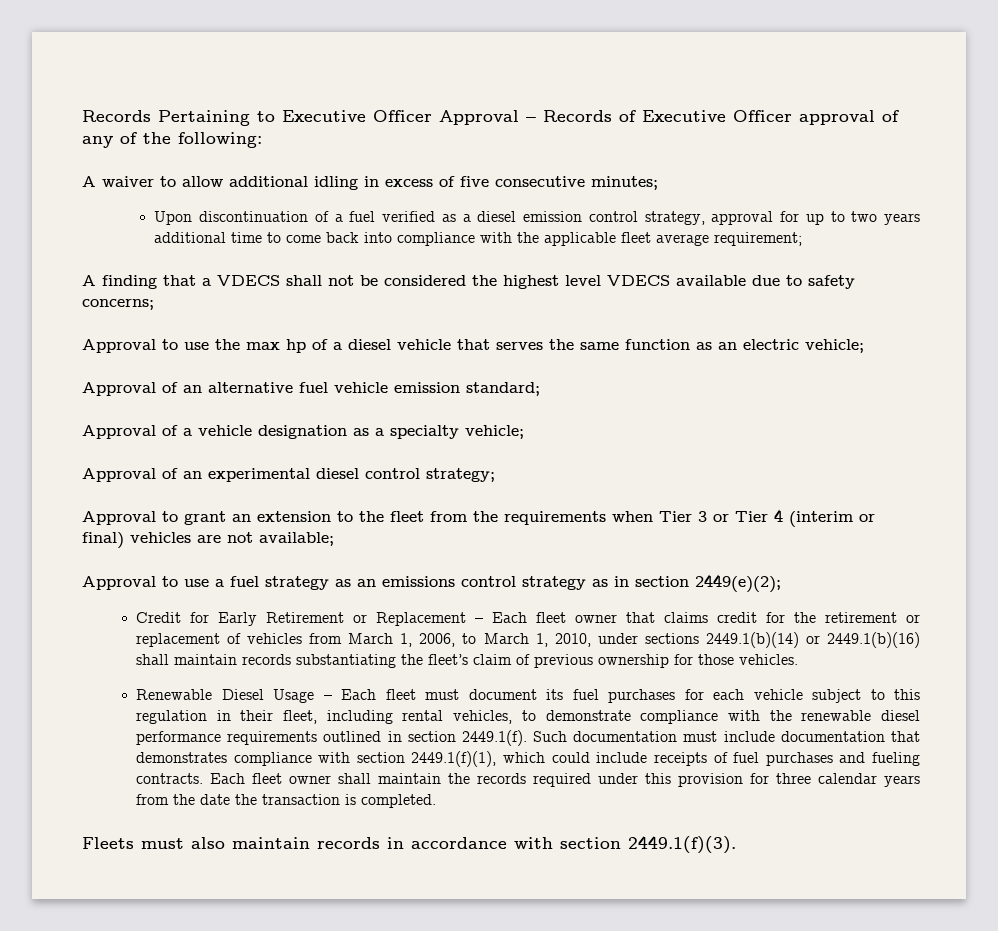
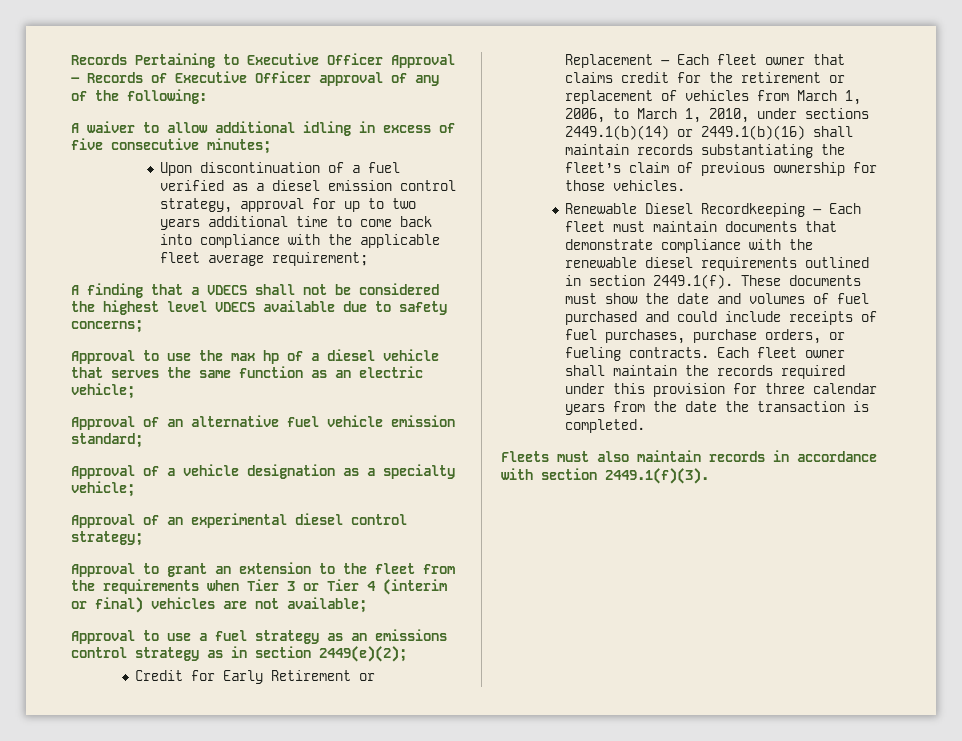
- Renewable Diesel Usage – Each fleet must document its fuel purchases for each vehicle subject to this regulation in their fleet, including rental vehicles, to demonstrate compliance with the renewable diesel performance requirements outlined in section 2449.1(f). Such documentation must include documentation that demonstrates compliance with section 2449.1(f)(1), which could include receipts of fuel purchases and fueling contracts.
+ Renewable Diesel Recordkeeping – Each fleet must maintain documents that demonstrate compliance with the renewable diesel requirements outlined in section 2449.1(f). These documents must show the date and volumes of fuel purchased and could include receipts of fuel purchases, purchase orders, or fueling contracts.

